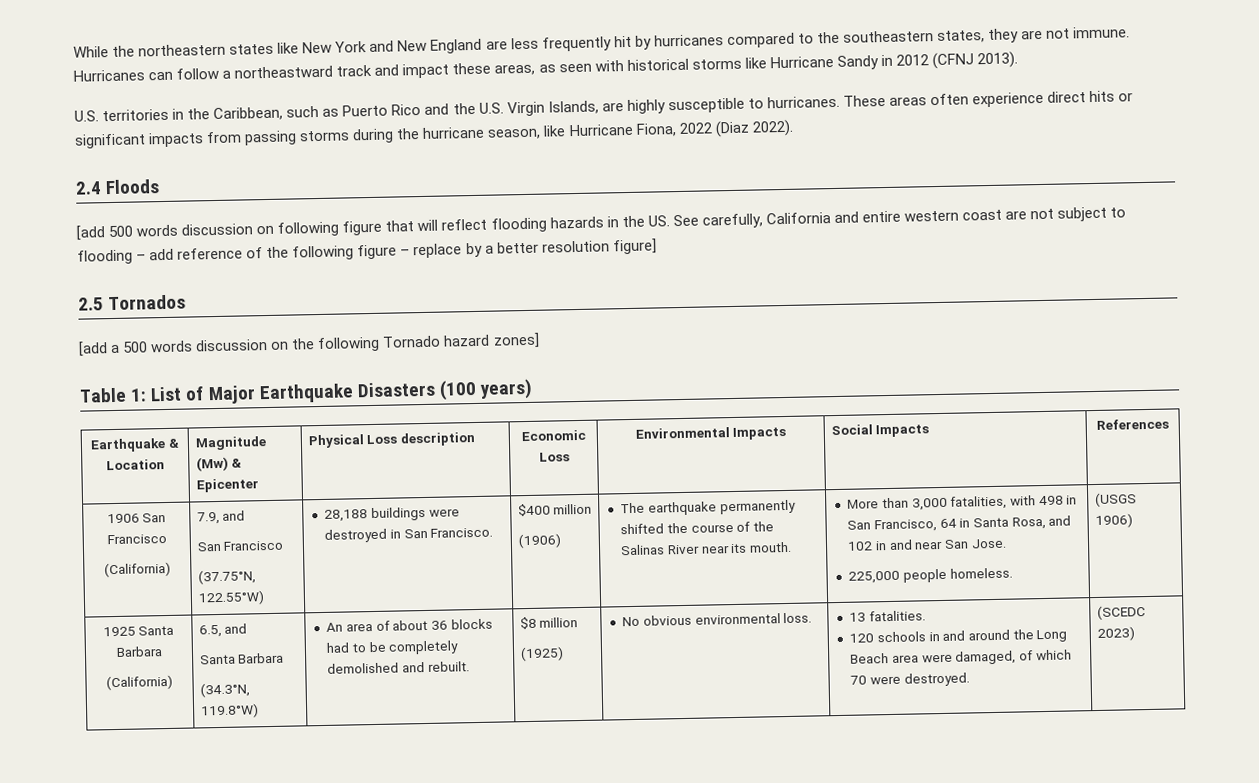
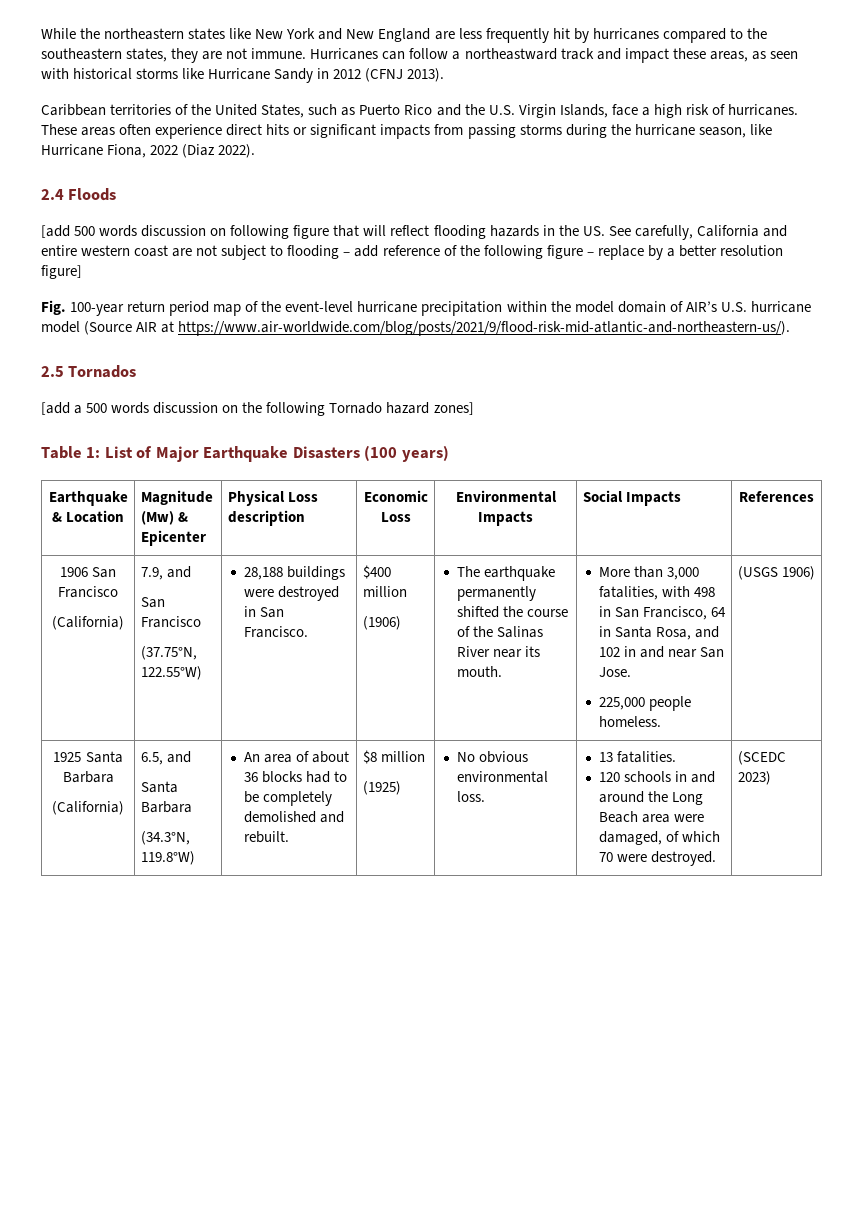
- U.S. territories in the Caribbean, such as Puerto Rico and the U.S. Virgin Islands, are highly susceptible to hurricanes.
+ Caribbean territories of the United States, such as Puerto Rico and the U.S. Virgin Islands, face a high risk of hurricanes.
+ Fig. 100-year return period map of the event-level hurricane precipitation within the model domain of AIR’s U.S. hurricane model (Source AIR at https://www.air-worldwide.com/blog/posts/2021/9/flood-risk-mid-atlantic-and-northeastern-us/).

